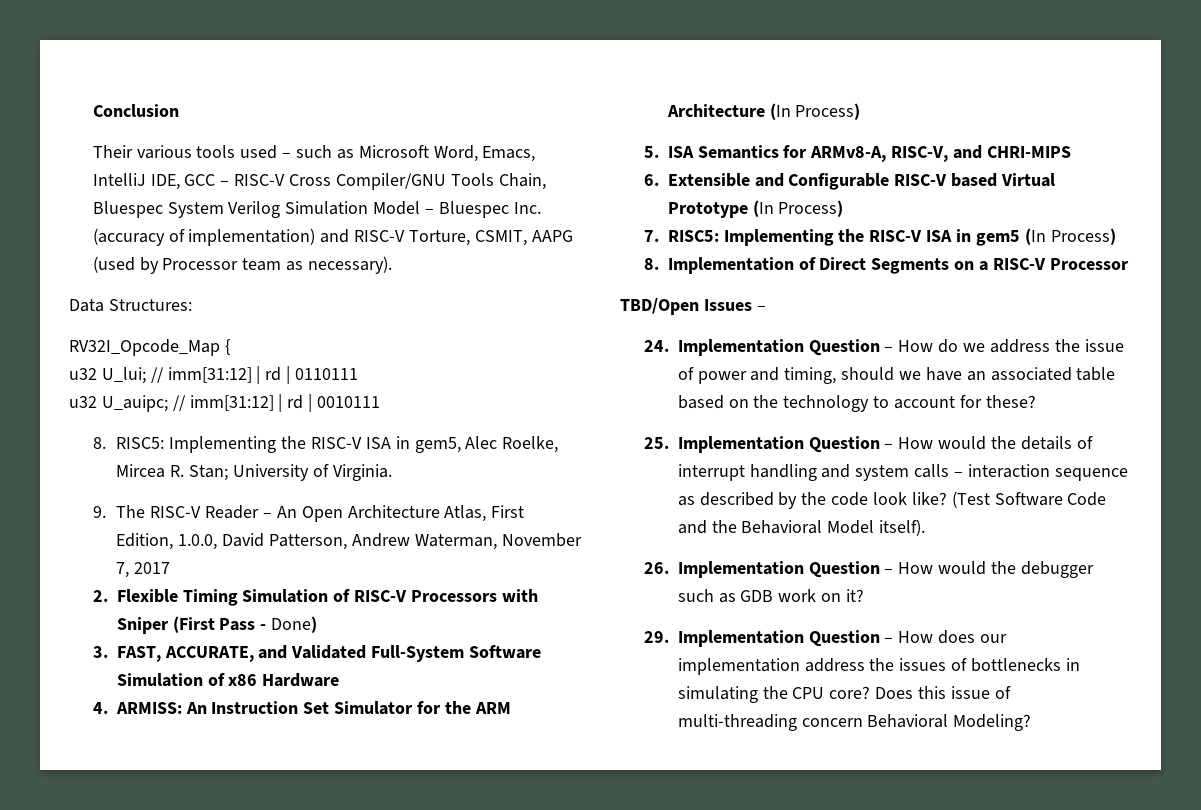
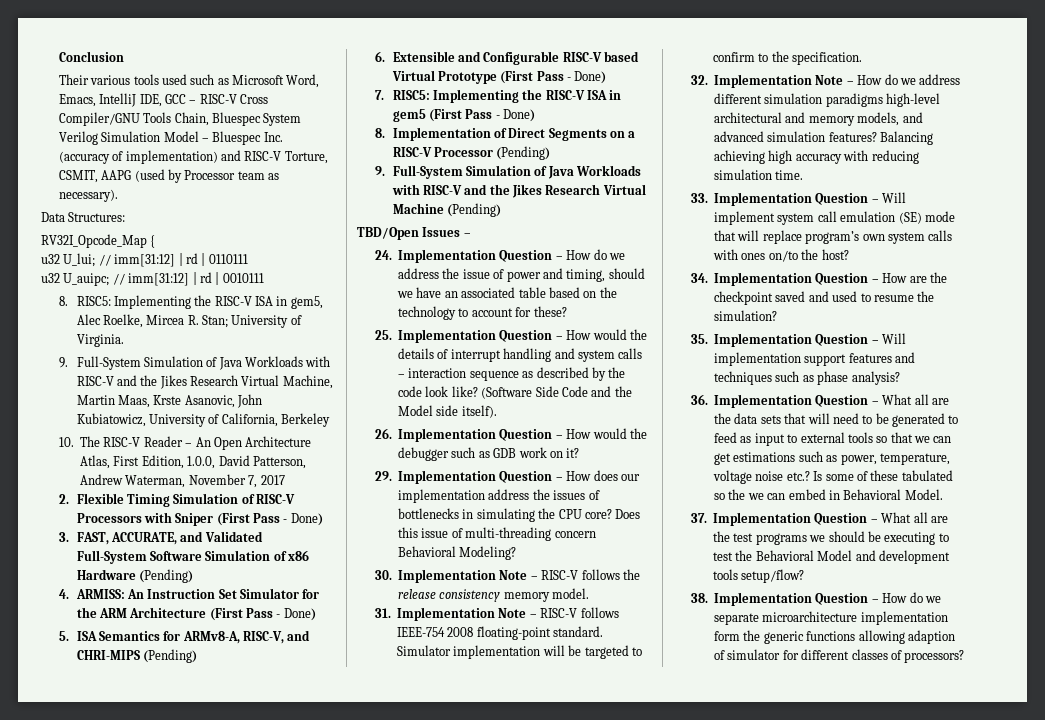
- Their various tools used – such as Microsoft Word, Emacs, IntelliJ IDE, GCC – RISC-V Cross Compiler/GNU Tools Chain, Bluespec System Verilog Simulation Model – Bluespec Inc. (accuracy of implementation) and RISC-V Torture, CSMIT, AAPG (used by Processor team as necessary).
+ Their various tools used such as Microsoft Word, Emacs, IntelliJ IDE, GCC – RISC-V Cross Compiler/GNU Tools Chain, Bluespec System Verilog Simulation Model – Bluespec Inc. (accuracy of implementation) and RISC-V Torture, CSMIT, AAPG (used by Processor team as necessary).
- 9. The RISC-V Reader – An Open Architecture Atlas, First Edition, 1.0.0, David Patterson, Andrew Waterman, November 7, 2017
+ 9. Full-System Simulation of Java Workloads with RISC-V and the Jikes Research Virtual Machine, Martin Maas, Krste Asanovic, John Kubiatowicz, University of California, Berkeley
+ 10. The RISC-V Reader – An Open Architecture Atlas, First Edition, 1.0.0, David Patterson, Andrew Waterman, November 7, 2017
- 3. FAST, ACCURATE, and Validated Full-System Software Simulation of x86 Hardware
+ 3. FAST, ACCURATE, and Validated Full-System Software Simulation of x86 Hardware (Pending)
- 4. ARMISS: An Instruction Set Simulator for the ARM Architecture (In Process)
+ 4. ARMISS: An Instruction Set Simulator for the ARM Architecture (First Pass - Done)
- 5. ISA Semantics for ARMv8-A, RISC-V, and CHRI-MIPS
+ 5. ISA Semantics for ARMv8-A, RISC-V, and CHRI-MIPS (Pending)
- 6. Extensible and Configurable RISC-V based Virtual Prototype (In Process)
+ 6. Extensible and Configurable RISC-V based Virtual Prototype (First Pass - Done)
- 7. RISC5: Implementing the RISC-V ISA in gem5 (In Process)
+ 7. RISC5: Implementing the RISC-V ISA in gem5 (First Pass - Done)
- 8. Implementation of Direct Segments on a RISC-V Processor
+ 8. Implementation of Direct Segments on a RISC-V Processor (Pending)
+ 9. Full-System Simulation of Java Workloads with RISC-V and the Jikes Research Virtual Machine (Pending)
- (Test Software Code and the Behavioral Model itself).
+ (Software Side Code and the Model side itself).
+ 30. Implementation Note – RISC-V follows the release consistency memory model.
+ 31. Implementation Note – RISC-V follows IEEE-754 2008 floating-point standard. Simulator implementation will be targeted to confirm to the specification.
+ 32. Implementation Note – How do we address different simulation paradigms high-level architectural and memory models, and advanced simulation features? Balancing achieving high accuracy with reducing simulation time.
+ 33. Implementation Question – Will implement system call emulation (SE) mode that will replace program’s own system calls with ones on/to the host?
+ 34. Implementation Question – How are the checkpoint saved and used to resume the simulation?
+ 35. Implementation Question – Will implementation support features and techniques such as phase analysis?
+ 36. Implementation Question – What all are the data sets that will need to be generated to feed as input to external tools so that we can get estimations such as power, temperature, voltage noise etc.? Is some of these tabulated so the we can embed in Behavioral Model.
+ 37. Implementation Question – What all are the test programs we should be executing to test the Behavioral Model and development tools setup/flow?
+ 38. Implementation Question – How do we separate microarchitecture implementation form the generic functions allowing adaption of simulator for different classes of processors?

